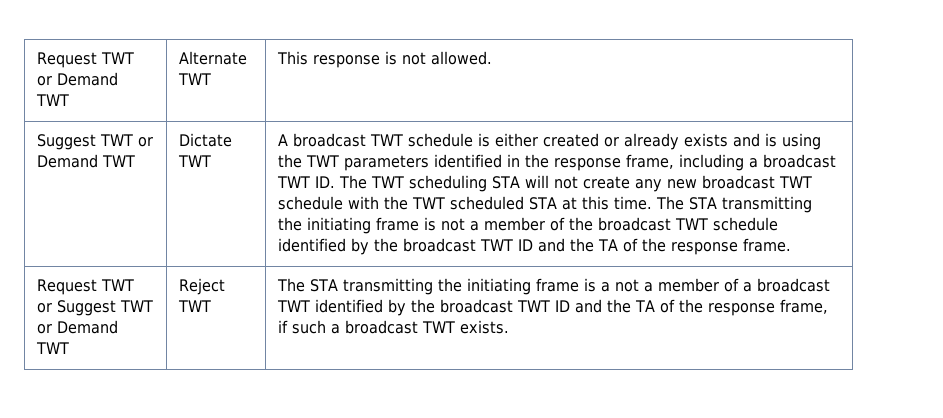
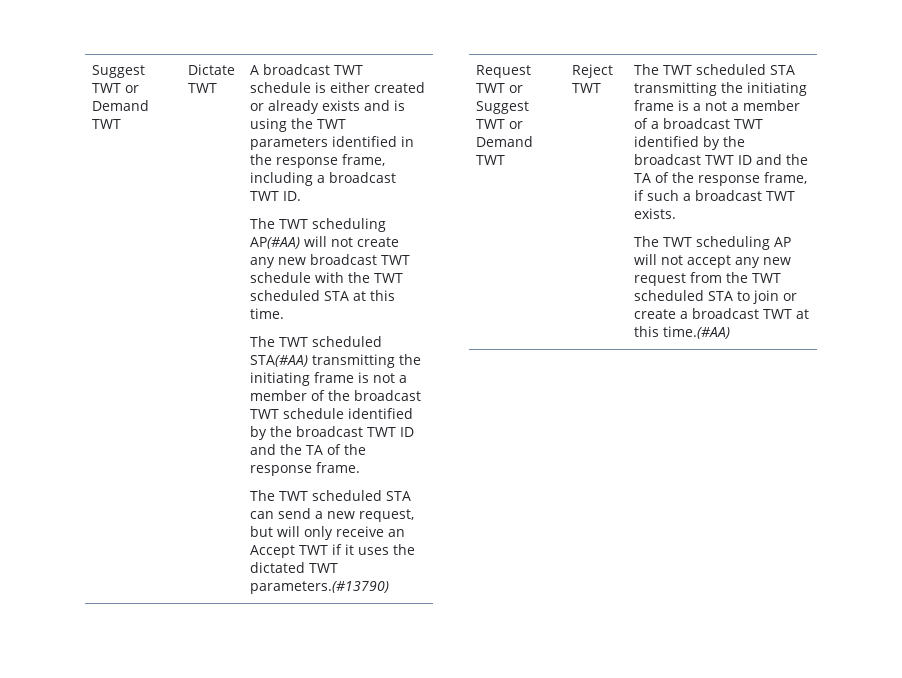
- Request TWT or Demand TWT | Alternate TWT | This response is not allowed.
- A broadcast TWT schedule is either created or already exists and is using the TWT parameters identified in the response frame, including a broadcast TWT ID. The TWT scheduling STA will not create any new broadcast TWT schedule with the TWT scheduled STA at this time. The STA transmitting the initiating frame is not a member of the broadcast TWT schedule identified by the broadcast TWT ID and the TA of the response frame.
+ A broadcast TWT schedule is either created or already exists and is using the TWT parameters identified in the response frame, including a broadcast TWT ID.
+ The TWT scheduling AP(#AA) will not create any new broadcast TWT schedule with the TWT scheduled STA at this time.
+ The TWT scheduled STA(#AA) transmitting the initiating frame is not a member of the broadcast TWT schedule identified by the broadcast TWT ID and the TA of the response frame.
+ The TWT scheduled STA can send a new request, but will only receive an Accept TWT if it uses the dictated TWT parameters.(#13790)
- The STA transmitting the initiating frame is a not a member of a broadcast TWT identified by the broadcast TWT ID and the TA of the response frame, if such a broadcast TWT exists.
+ The TWT scheduled STA transmitting the initiating frame is a not a member of a broadcast TWT identified by the broadcast TWT ID and the TA of the response frame, if such a broadcast TWT exists.
+ The TWT scheduling AP will not accept any new request from the TWT scheduled STA to join or create a broadcast TWT at this time.(#AA)

